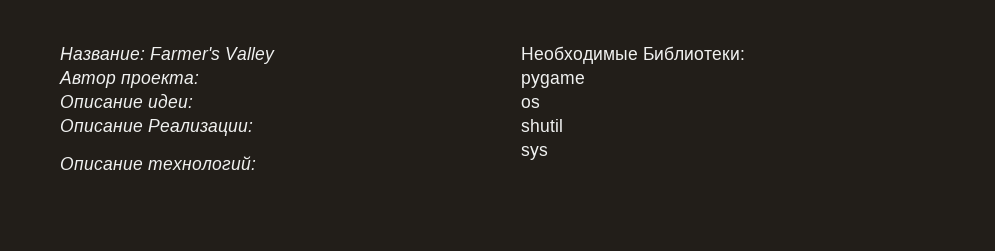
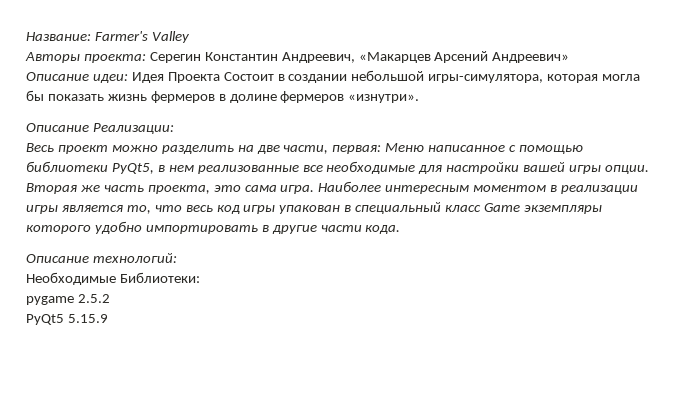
- Автор проекта:
- Описание идеи:
+ Авторы проекта: Серегин Константин Андреевич, «Макарцев Арсений Андреевич»
+ Описание идеи: Идея Проекта Состоит в создании небольшой игры-симулятора, которая могла бы показать жизнь фермеров в долине фермеров «изнутри».
  Описание Реализации:
+ Весь проект можно разделить на две части, первая: Меню написанное с помощью библиотеки PyQt5, в нем реализованные все необходимые для настройки вашей игры опции. Вторая же часть проекта, это сама игра. Наиболее интересным моментом в реализации игры является то, что весь код игры упакован в специальный класс Game экземпляры которого удобно импортировать в другие части кода.
- pygame
- os
- shutil
- sys
+ pygame 2.5.2
+ PyQt5 5.15.9

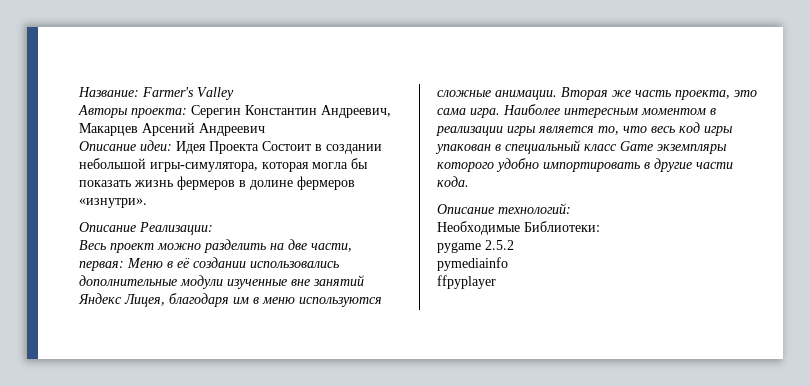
- Авторы проекта: Серегин Константин Андреевич, «Макарцев Арсений Андреевич»
+ Авторы проекта: Серегин Константин Андреевич, Макарцев Арсений Андреевич
- Весь проект можно разделить на две части, первая: Меню написанное с помощью библиотеки PyQt5, в нем реализованные все необходимые для настройки вашей игры опции.
+ Весь проект можно разделить на две части, первая: Меню в её создании использовались дополнительные модули изученные вне занятий Яндекс Лицея, благодаря им в меню используются сложные анимации.
- PyQt5 5.15.9
+ pymediainfo
+ ffpyplayer

